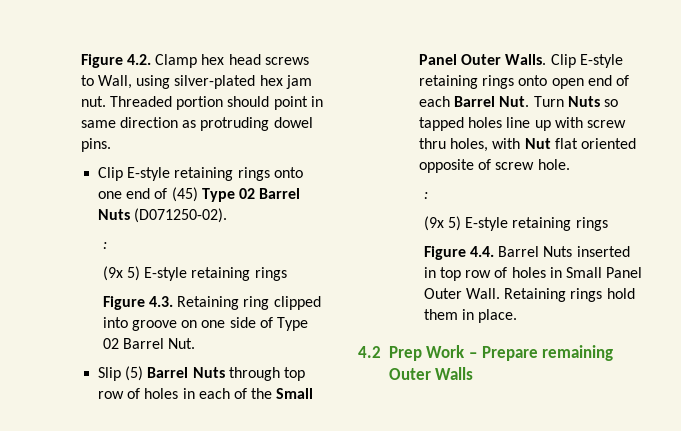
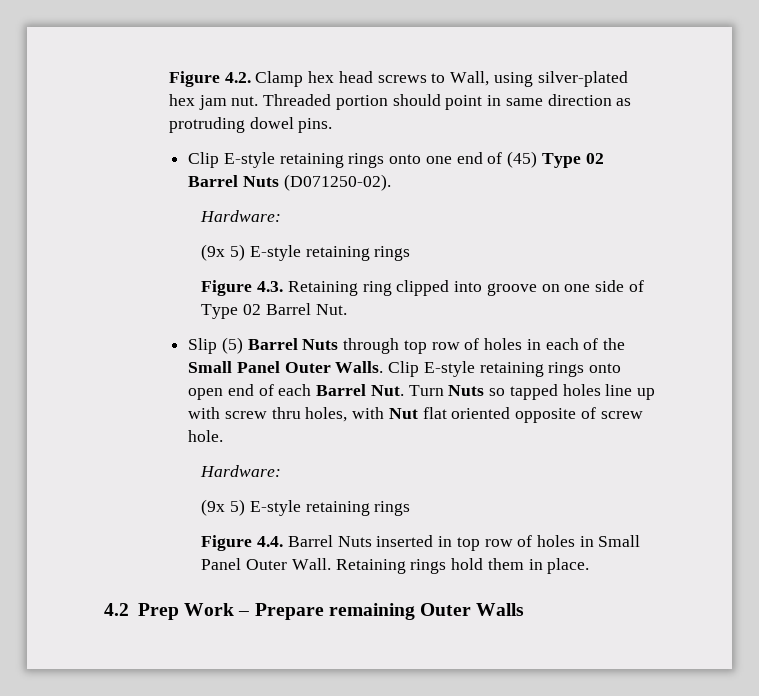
  Clip E-style retaining rings onto one end of (45) Type 02 Barrel Nuts (D071250-02).
- :
+ Hardware:
  Clip E-style retaining rings onto open end of each Barrel Nut. Turn Nuts so tapped holes line up with screw thru holes, with Nut flat oriented opposite of screw hole.
- :
+ Hardware:

